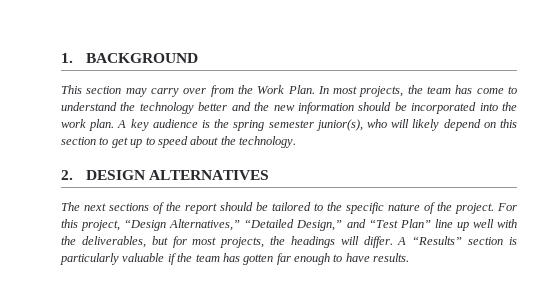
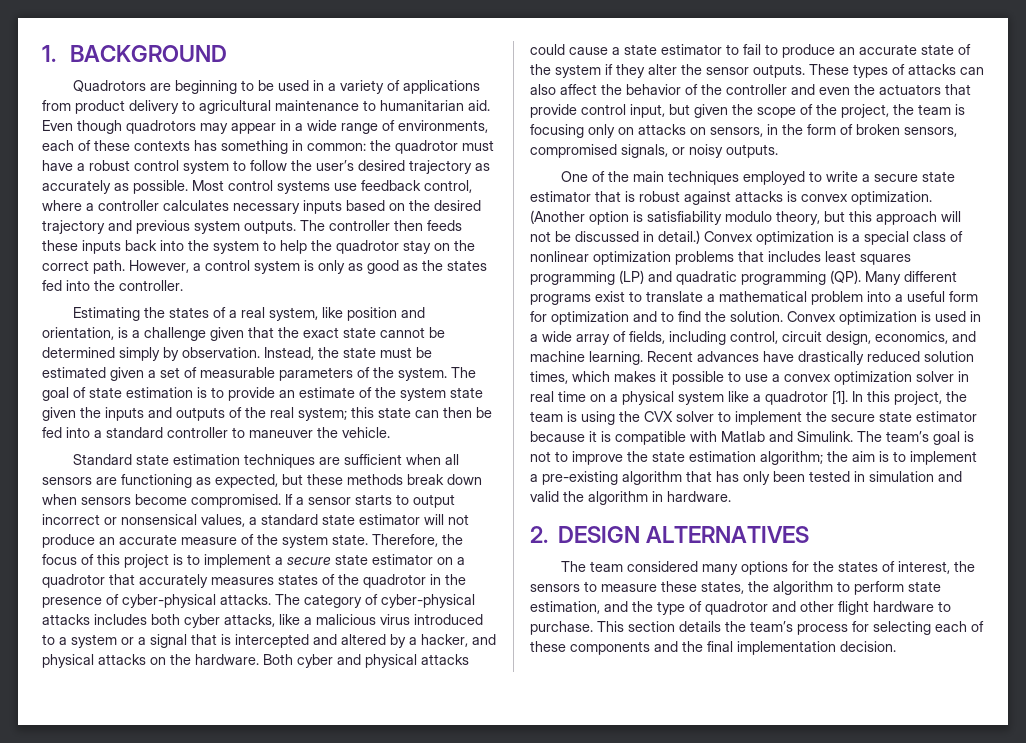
- This section may carry over from the Work Plan. In most projects, the team has come to understand the technology better and the new information should be incorporated into the work plan. A key audience is the spring semester junior(s), who will likely depend on this section to get up to speed about the technology.
+ Quadrotors are beginning to be used in a variety of applications from product delivery to agricultural maintenance to humanitarian aid. Even though quadrotors may appear in a wide range of environments, each of these contexts has something in common: the quadrotor must have a robust control system to follow the user’s desired trajectory as accurately as possible. Most control systems use feedback control, where a controller calculates necessary inputs based on the desired trajectory and previous system outputs. The controller then feeds these inputs back into the system to help the quadrotor stay on the correct path. However, a control system is only as good as the states fed into the controller.
+ Estimating the states of a real system, like position and orientation, is a challenge given that the exact state cannot be determined simply by observation. Instead, the state must be estimated given a set of measurable parameters of the system. The goal of state estimation is to provide an estimate of the system state given the inputs and outputs of the real system; this state can then be fed into a standard controller to maneuver the vehicle.
+ Standard state estimation techniques are sufficient when all sensors are functioning as expected, but these methods break down when sensors become compromised. If a sensor starts to output incorrect or nonsensical values, a standard state estimator will not produce an accurate measure of the system state. Therefore, the focus of this project is to implement a secure state estimator on a quadrotor that accurately measures states of the quadrotor in the presence of cyber-physical attacks. The category of cyber-physical attacks includes both cyber attacks, like a malicious virus introduced to a system or a signal that is intercepted and altered by a hacker, and physical attacks on the hardware. Both cyber and physical attacks could cause a state estimator to fail to produce an accurate state of the system if they alter the sensor outputs. These types of attacks can also affect the behavior of the controller and even the actuators that provide control input, but given the scope of the project, the team is focusing only on attacks on sensors, in the form of broken sensors, compromised signals, or noisy outputs.
+ One of the main techniques employed to write a secure state estimator that is robust against attacks is convex optimization. (Another option is satisfiability modulo theory, but this approach will not be discussed in detail.) Convex optimization is a special class of nonlinear optimization problems that includes least squares programming (LP) and quadratic programming (QP). Many different programs exist to translate a mathematical problem into a useful form for optimization and to find the solution. Convex optimization is used in a wide array of fields, including control, circuit design, economics, and machine learning. Recent advances have drastically reduced solution times, which makes it possible to use a convex optimization solver in real time on a physical system like a quadrotor [1]. In this project, the team is using the CVX solver to implement the secure state estimator because it is compatible with Matlab and Simulink. The team’s goal is not to improve the state estimation algorithm; the aim is to implement a pre-existing algorithm that has only been tested in simulation and valid the algorithm in hardware.
  2. DESIGN ALTERNATIVES
- The next sections of the report should be tailored to the specific nature of the project. For this project, “Design Alternatives,” “Detailed Design,” and “Test Plan” line up well with the deliverables, but for most projects, the headings will differ. A “Results” section is particularly valuable if the team has gotten far enough to have results.
+ The team considered many options for the states of interest, the sensors to measure these states, the algorithm to perform state estimation, and the type of quadrotor and other flight hardware to purchase. This section details the team’s process for selecting each of these components and the final implementation decision.

